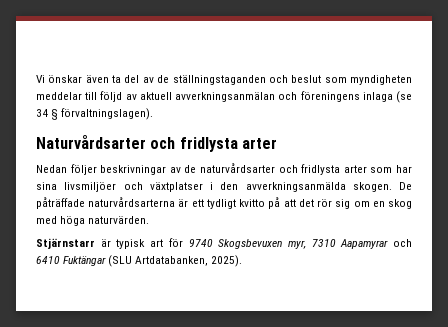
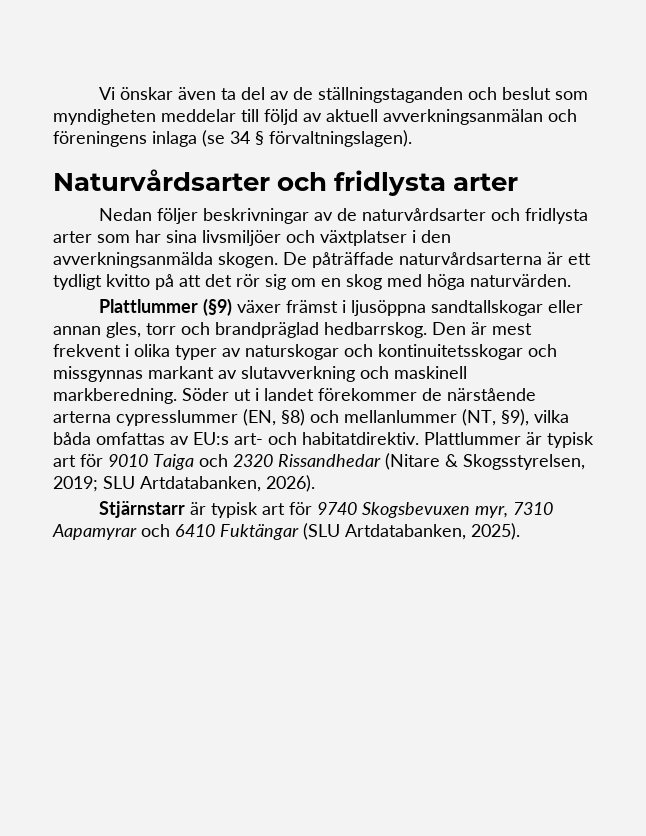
+ Plattlummer (§9) växer främst i ljusöppna sandtallskogar eller annan gles, torr och brandpräglad hedbarrskog. Den är mest frekvent i olika typer av naturskogar och kontinuitetsskogar och missgynnas markant av slutavverkning och maskinell markberedning. Söder ut i landet förekommer de närstående arterna cypresslummer (EN, §8) och mellanlummer (NT, §9), vilka båda omfattas av EU:s art- och habitatdirektiv. Plattlummer är typisk art för 9010 Taiga och 2320 Rissandhedar (Nitare & Skogsstyrelsen, 2019; SLU Artdatabanken, 2026).

